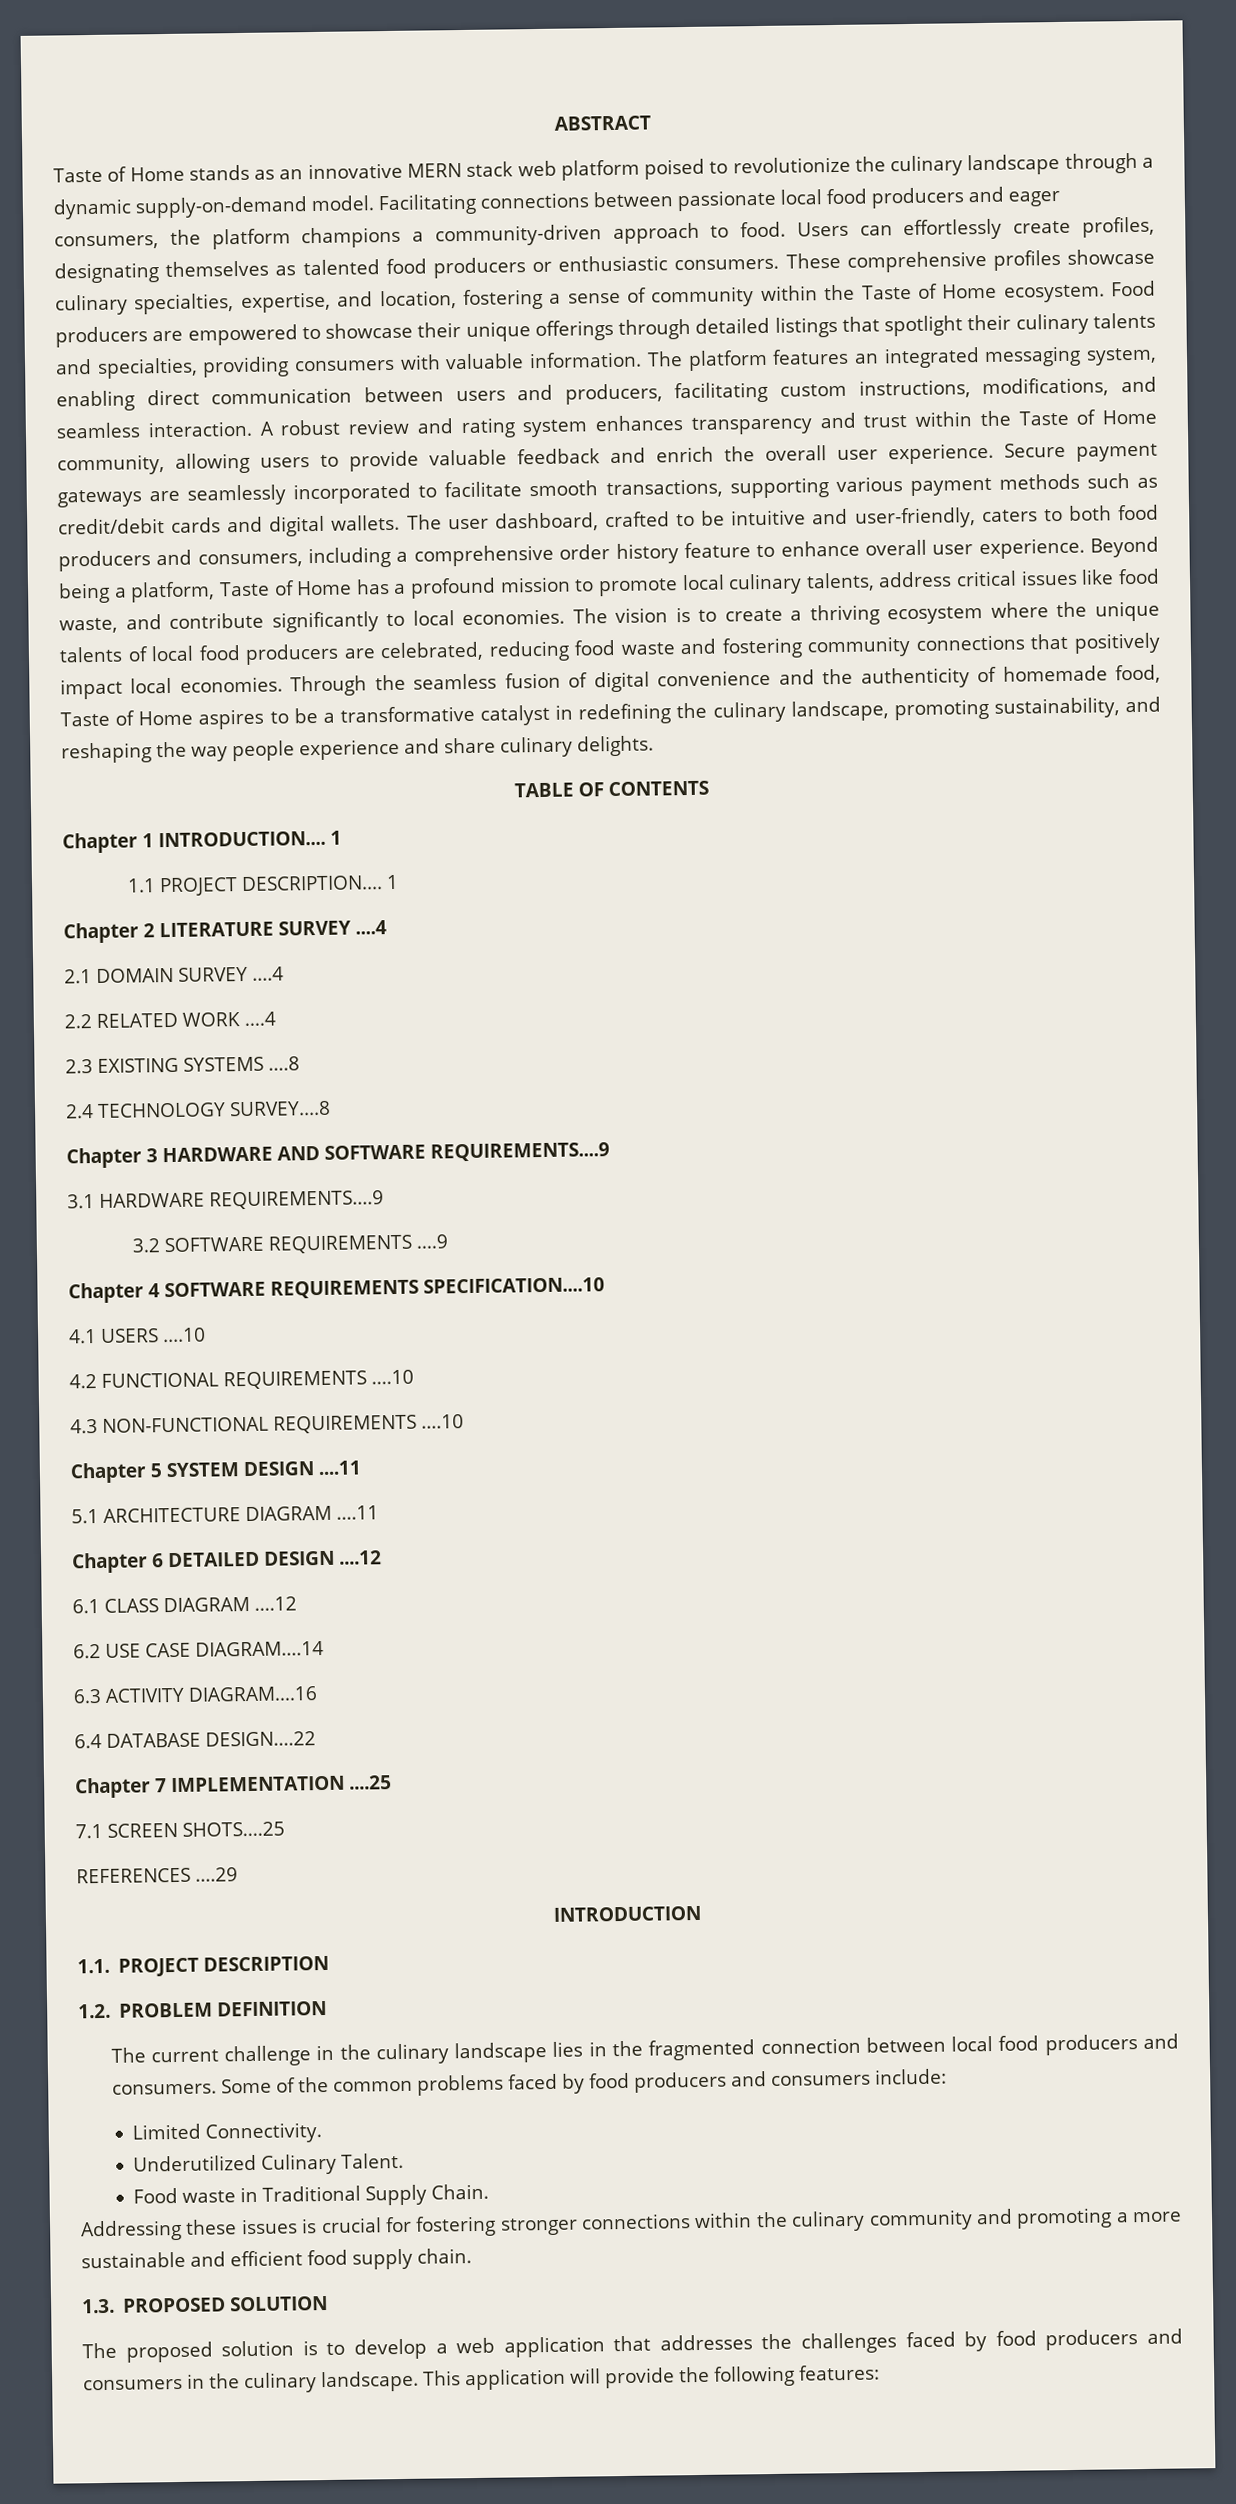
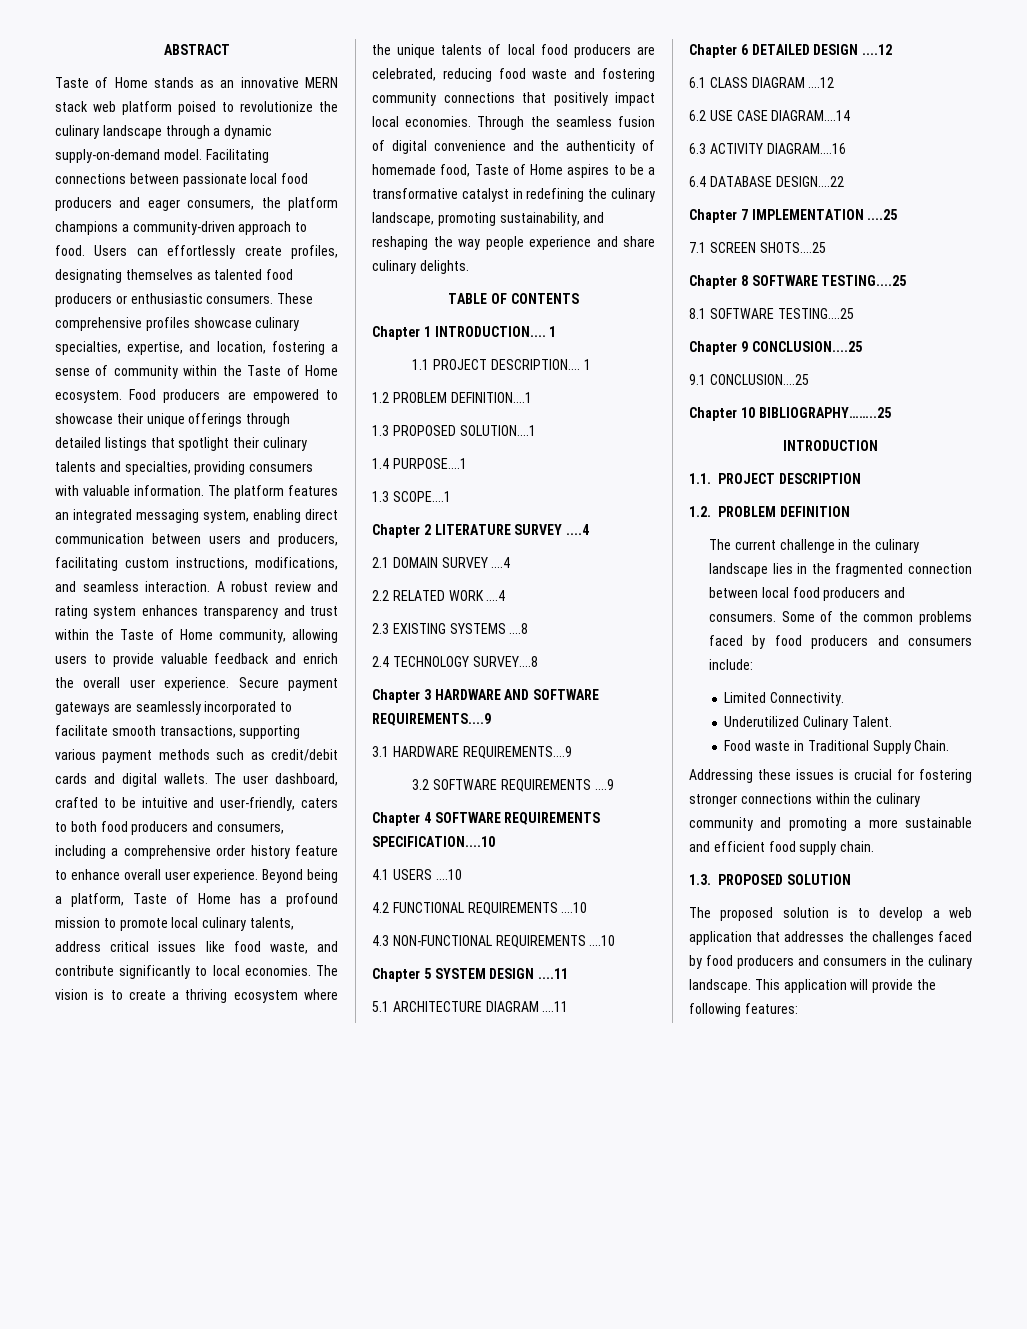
+ 1.2 PROBLEM DEFINITION....1
+ 1.3 PROPOSED SOLUTION....1
+ 1.4 PURPOSE....1
+ 1.3 SCOPE....1
- REFERENCES ....29
+ Chapter 8 SOFTWARE TESTING....25
+ 8.1 SOFTWARE TESTING....25
+ Chapter 9 CONCLUSION....25
+ 9.1 CONCLUSION....25
+ Chapter 10 BIBLIOGRAPHY……..25

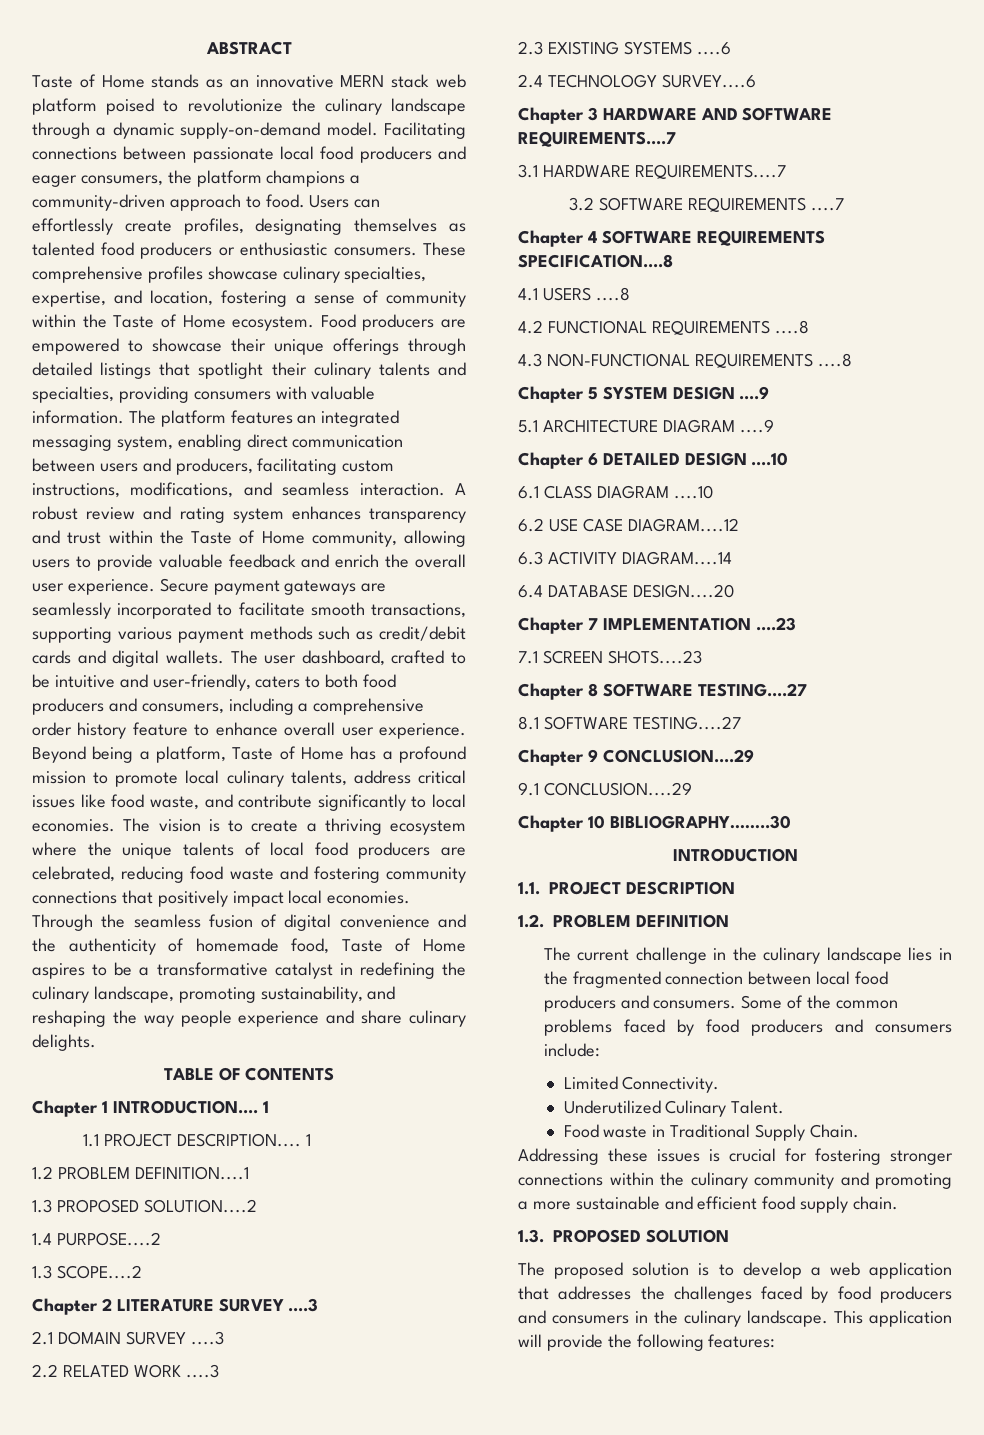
- 1.3 PROPOSED SOLUTION....1
+ 1.3 PROPOSED SOLUTION....2
- 1.4 PURPOSE....1
- 1.3 SCOPE....1
+ 1.4 PURPOSE....2
+ 1.3 SCOPE....2
- Chapter 2 LITERATURE SURVEY ....4
+ Chapter 2 LITERATURE SURVEY ....3
- 2.1 DOMAIN SURVEY ....4
+ 2.1 DOMAIN SURVEY ....3
- 2.2 RELATED WORK ....4
+ 2.2 RELATED WORK ....3
- 2.3 EXISTING SYSTEMS ....8
+ 2.3 EXISTING SYSTEMS ....6
- 2.4 TECHNOLOGY SURVEY....8
+ 2.4 TECHNOLOGY SURVEY....6
- Chapter 3 HARDWARE AND SOFTWARE REQUIREMENTS....9
+ Chapter 3 HARDWARE AND SOFTWARE REQUIREMENTS....7
- 3.1 HARDWARE REQUIREMENTS....9
+ 3.1 HARDWARE REQUIREMENTS....7
- 3.2 SOFTWARE REQUIREMENTS ....9
+ 3.2 SOFTWARE REQUIREMENTS ....7
- Chapter 4 SOFTWARE REQUIREMENTS SPECIFICATION....10
+ Chapter 4 SOFTWARE REQUIREMENTS SPECIFICATION....8
- 4.1 USERS ....10
+ 4.1 USERS ....8
- 4.2 FUNCTIONAL REQUIREMENTS ....10
+ 4.2 FUNCTIONAL REQUIREMENTS ....8
- 4.3 NON-FUNCTIONAL REQUIREMENTS ....10
+ 4.3 NON-FUNCTIONAL REQUIREMENTS ....8
- Chapter 5 SYSTEM DESIGN ....11
+ Chapter 5 SYSTEM DESIGN ....9
- 5.1 ARCHITECTURE DIAGRAM ....11
+ 5.1 ARCHITECTURE DIAGRAM ....9
- Chapter 6 DETAILED DESIGN ....12
+ Chapter 6 DETAILED DESIGN ....10
- 6.1 CLASS DIAGRAM ....12
+ 6.1 CLASS DIAGRAM ....10
- 6.2 USE CASE DIAGRAM....14
+ 6.2 USE CASE DIAGRAM....12
- 6.3 ACTIVITY DIAGRAM....16
+ 6.3 ACTIVITY DIAGRAM....14
- 6.4 DATABASE DESIGN....22
+ 6.4 DATABASE DESIGN....20
- Chapter 7 IMPLEMENTATION ....25
+ Chapter 7 IMPLEMENTATION ....23
- 7.1 SCREEN SHOTS....25
+ 7.1 SCREEN SHOTS....23
- Chapter 8 SOFTWARE TESTING....25
+ Chapter 8 SOFTWARE TESTING....27
- 8.1 SOFTWARE TESTING....25
+ 8.1 SOFTWARE TESTING....27
- Chapter 9 CONCLUSION....25
+ Chapter 9 CONCLUSION....29
- 9.1 CONCLUSION....25
+ 9.1 CONCLUSION....29
- Chapter 10 BIBLIOGRAPHY……..25
+ Chapter 10 BIBLIOGRAPHY……..30

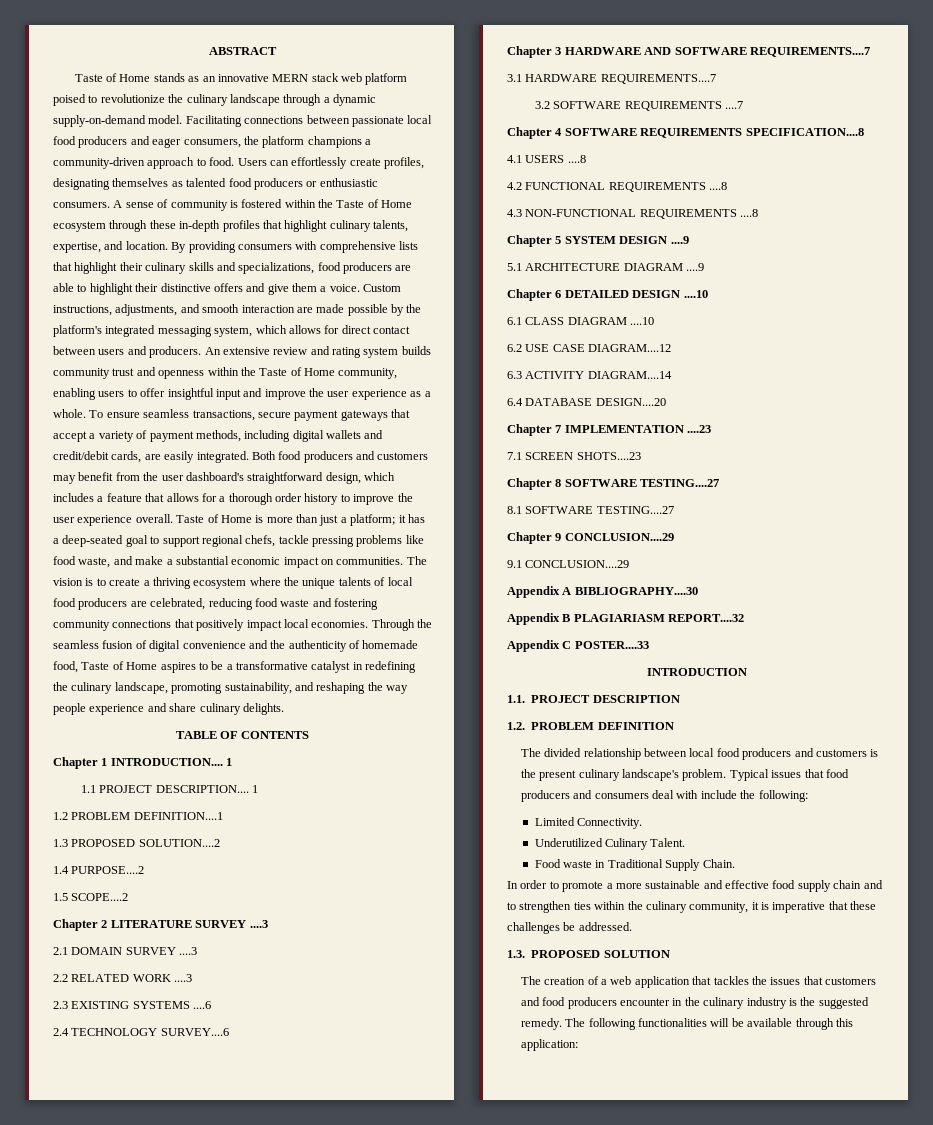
- These comprehensive profiles showcase culinary specialties, expertise, and location, fostering a sense of community within the Taste of Home ecosystem. Food producers are empowered to showcase their unique offerings through detailed listings that spotlight their culinary talents and specialties, providing consumers with valuable information. The platform features an integrated messaging system, enabling direct communication between users and producers, facilitating custom instructions, modifications, and seamless interaction. A robust review and rating system enhances transparency and trust within the Taste of Home community, allowing users to provide valuable feedback and enrich the overall user experience. Secure payment gateways are seamlessly incorporated to facilitate smooth transactions, supporting various payment methods such as credit/debit cards and digital wallets. The user dashboard, crafted to be intuitive and user-friendly, caters to both food producers and consumers, including a comprehensive order history feature to enhance overall user experience. Beyond being a platform, Taste of Home has a profound mission to promote local culinary talents, address critical issues like food waste, and contribute significantly to local economies.
+ A sense of community is fostered within the Taste of Home ecosystem through these in-depth profiles that highlight culinary talents, expertise, and location. By providing consumers with comprehensive lists that highlight their culinary skills and specializations, food producers are able to highlight their distinctive offers and give them a voice. Custom instructions, adjustments, and smooth interaction are made possible by the platform's integrated messaging system, which allows for direct contact between users and producers. An extensive review and rating system builds community trust and openness within the Taste of Home community, enabling users to offer insightful input and improve the user experience as a whole. To ensure seamless transactions, secure payment gateways that accept a variety of payment methods, including digital wallets and credit/debit cards, are easily integrated. Both food producers and customers may benefit from the user dashboard's straightforward design, which includes a feature that allows for a thorough order history to improve the user experience overall. Taste of Home is more than just a platform; it has a deep-seated goal to support regional chefs, tackle pressing problems like food waste, and make a substantial economic impact on communities.
- 1.3 SCOPE....2
+ 1.5 SCOPE....2
- Chapter 10 BIBLIOGRAPHY……..30
+ Appendix A BIBLIOGRAPHY....30
+ Appendix B PLAGIARIASM REPORT....32
+ Appendix C POSTER....33
- The current challenge in the culinary landscape lies in the fragmented connection between local food producers and consumers. Some of the common problems faced by food producers and consumers include:
+ The divided relationship between local food producers and customers is the present culinary landscape's problem. Typical issues that food producers and consumers deal with include the following:
- Addressing these issues is crucial for fostering stronger connections within the culinary community and promoting a more sustainable and efficient food supply chain.
+ In order to promote a more sustainable and effective food supply chain and to strengthen ties within the culinary community, it is imperative that these challenges be addressed.
  1.3. PROPOSED SOLUTION
- The proposed solution is to develop a web application that addresses the challenges faced by food producers and consumers in the culinary landscape. This application will provide the following features:
+ The creation of a web application that tackles the issues that customers and food producers encounter in the culinary industry is the suggested remedy. The following functionalities will be available through this application:

